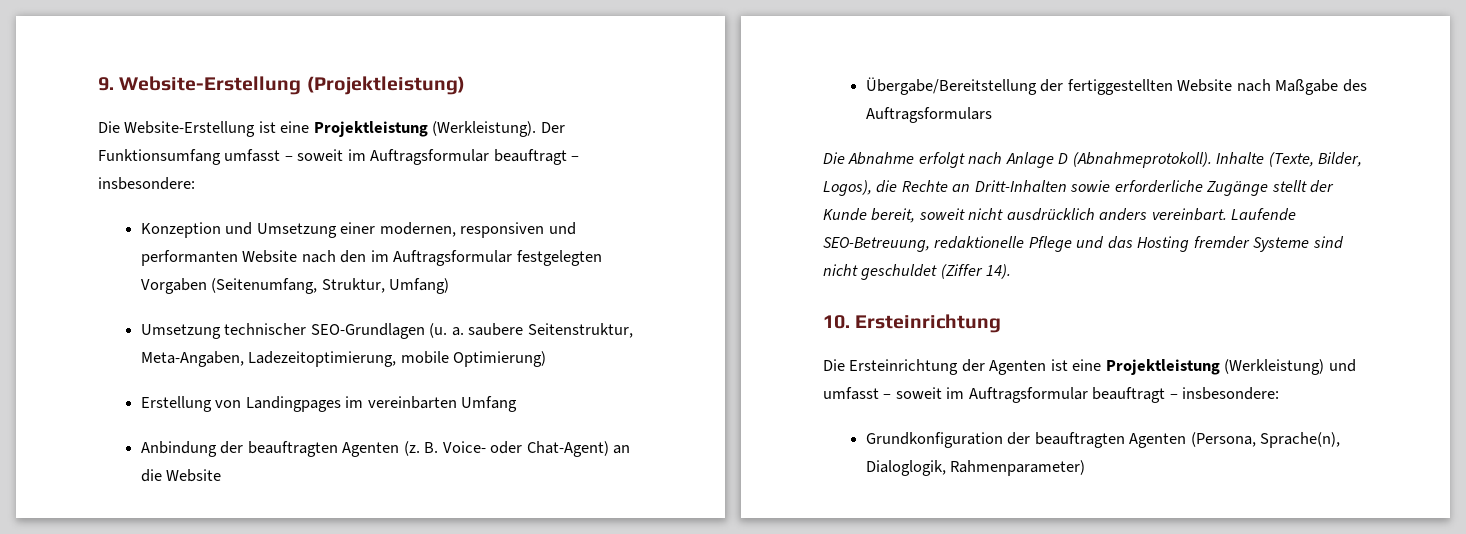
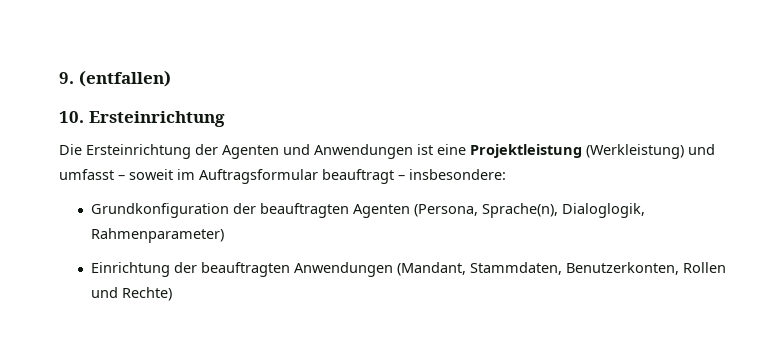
- 9. Website-Erstellung (Projektleistung)
- Die Website-Erstellung ist eine Projektleistung (Werkleistung). Der Funktionsumfang umfasst – soweit im Auftragsformular beauftragt – insbesondere:
- Konzeption und Umsetzung einer modernen, responsiven und performanten Website nach den im Auftragsformular festgelegten Vorgaben (Seitenumfang, Struktur, Umfang)
- Umsetzung technischer SEO-Grundlagen (u. a. saubere Seitenstruktur, Meta-Angaben, Ladezeitoptimierung, mobile Optimierung)
- Erstellung von Landingpages im vereinbarten Umfang
- Anbindung der beauftragten Agenten (z. B. Voice- oder Chat-Agent) an die Website
- Übergabe/Bereitstellung der fertiggestellten Website nach Maßgabe des Auftragsformulars
- Die Abnahme erfolgt nach Anlage D (Abnahmeprotokoll). Inhalte (Texte, Bilder, Logos), die Rechte an Dritt-Inhalten sowie erforderliche Zugänge stellt der Kunde bereit, soweit nicht ausdrücklich anders vereinbart. Laufende SEO-Betreuung, redaktionelle Pflege und das Hosting fremder Systeme sind nicht geschuldet (Ziffer 14).
+ 9. (entfallen)
- Die Ersteinrichtung der Agenten ist eine Projektleistung (Werkleistung) und umfasst – soweit im Auftragsformular beauftragt – insbesondere:
+ Die Ersteinrichtung der Agenten und Anwendungen ist eine Projektleistung (Werkleistung) und umfasst – soweit im Auftragsformular beauftragt – insbesondere:
+ Einrichtung der beauftragten Anwendungen (Mandant, Stammdaten, Benutzerkonten, Rollen und Rechte)

